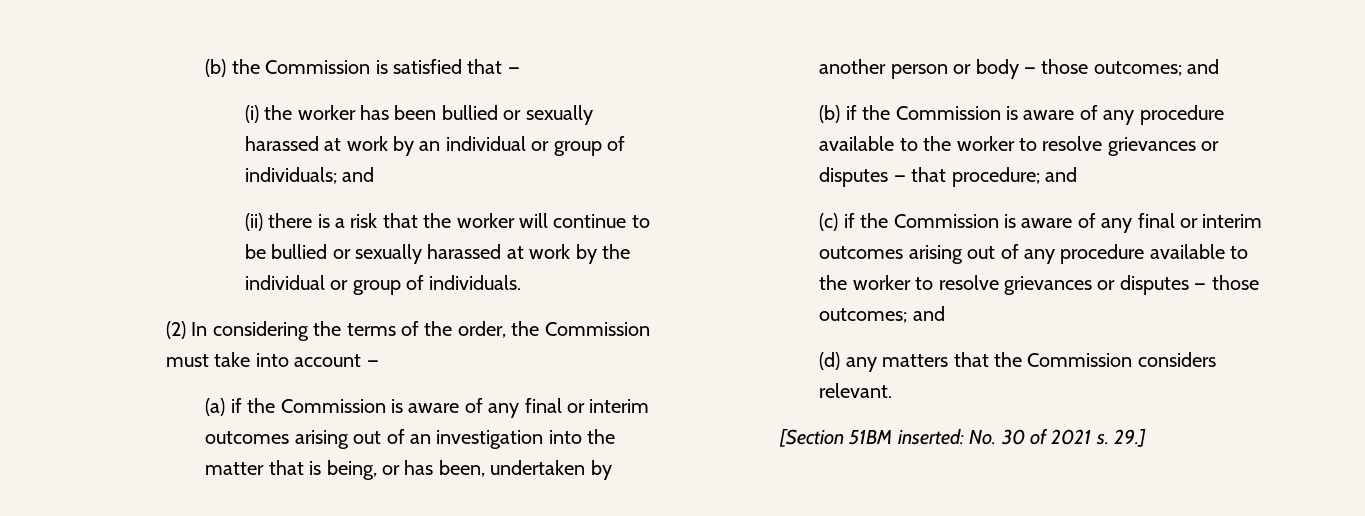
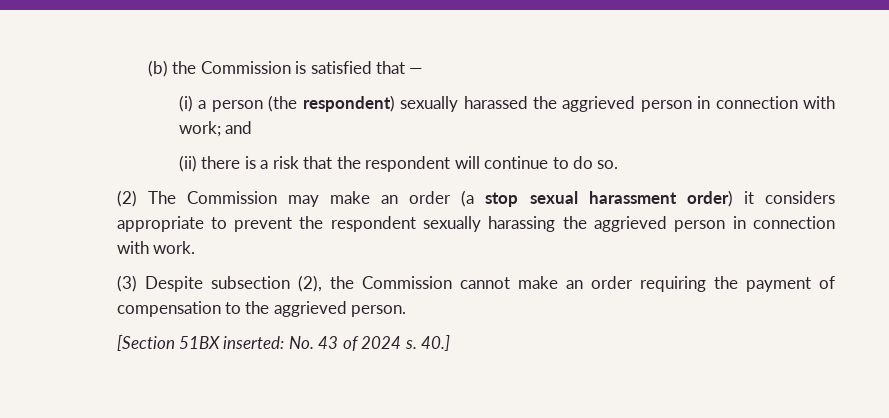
- (i) the worker has been bullied or sexually harassed at work by an individual or group of individuals; and
+ (i) a person (the respondent) sexually harassed the aggrieved person in connection with work; and
- (ii) there is a risk that the worker will continue to be bullied or sexually harassed at work by the individual or group of individuals.
- (2) In considering the terms of the order, the Commission must take into account —
- (a) if the Commission is aware of any final or interim outcomes arising out of an investigation into the matter that is being, or has been, undertaken by another person or body — those outcomes; and
- (b) if the Commission is aware of any procedure available to the worker to resolve grievances or disputes — that procedure; and
- (c) if the Commission is aware of any final or interim outcomes arising out of any procedure available to the worker to resolve grievances or disputes — those outcomes; and
- (d) any matters that the Commission considers relevant.
+ (ii) there is a risk that the respondent will continue to do so.
+ (2) The Commission may make an order (a stop sexual harassment order) it considers appropriate to prevent the respondent sexually harassing the aggrieved person in connection with work.
+ (3) Despite subsection (2), the Commission cannot make an order requiring the payment of compensation to the aggrieved person.
- [Section 51BM inserted: No. 30 of 2021 s. 29.]
+ [Section 51BX inserted: No. 43 of 2024 s. 40.]

